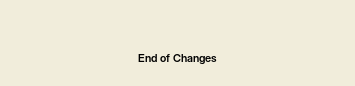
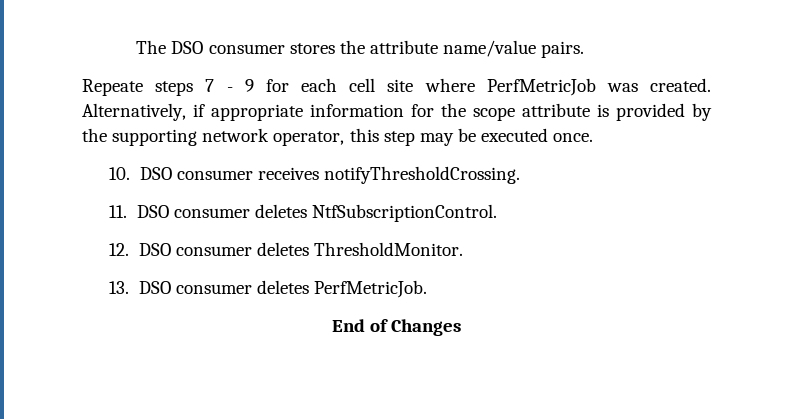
+ The DSO consumer stores the attribute name/value pairs.
+ Repeate steps 7 - 9 for each cell site where PerfMetricJob was created. Alternatively, if appropriate information for the scope attribute is provided by the supporting network operator, this step may be executed once.
+ 10. DSO consumer receives notifyThresholdCrossing.
+ 11. DSO consumer deletes NtfSubscriptionControl.
+ 12. DSO consumer deletes ThresholdMonitor.
+ 13. DSO consumer deletes PerfMetricJob.

